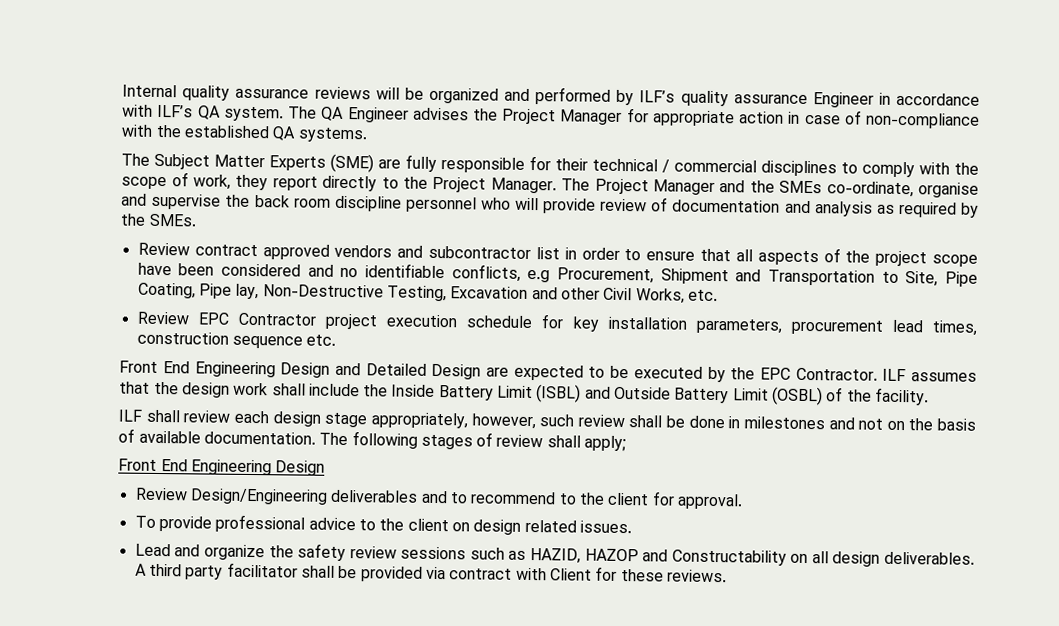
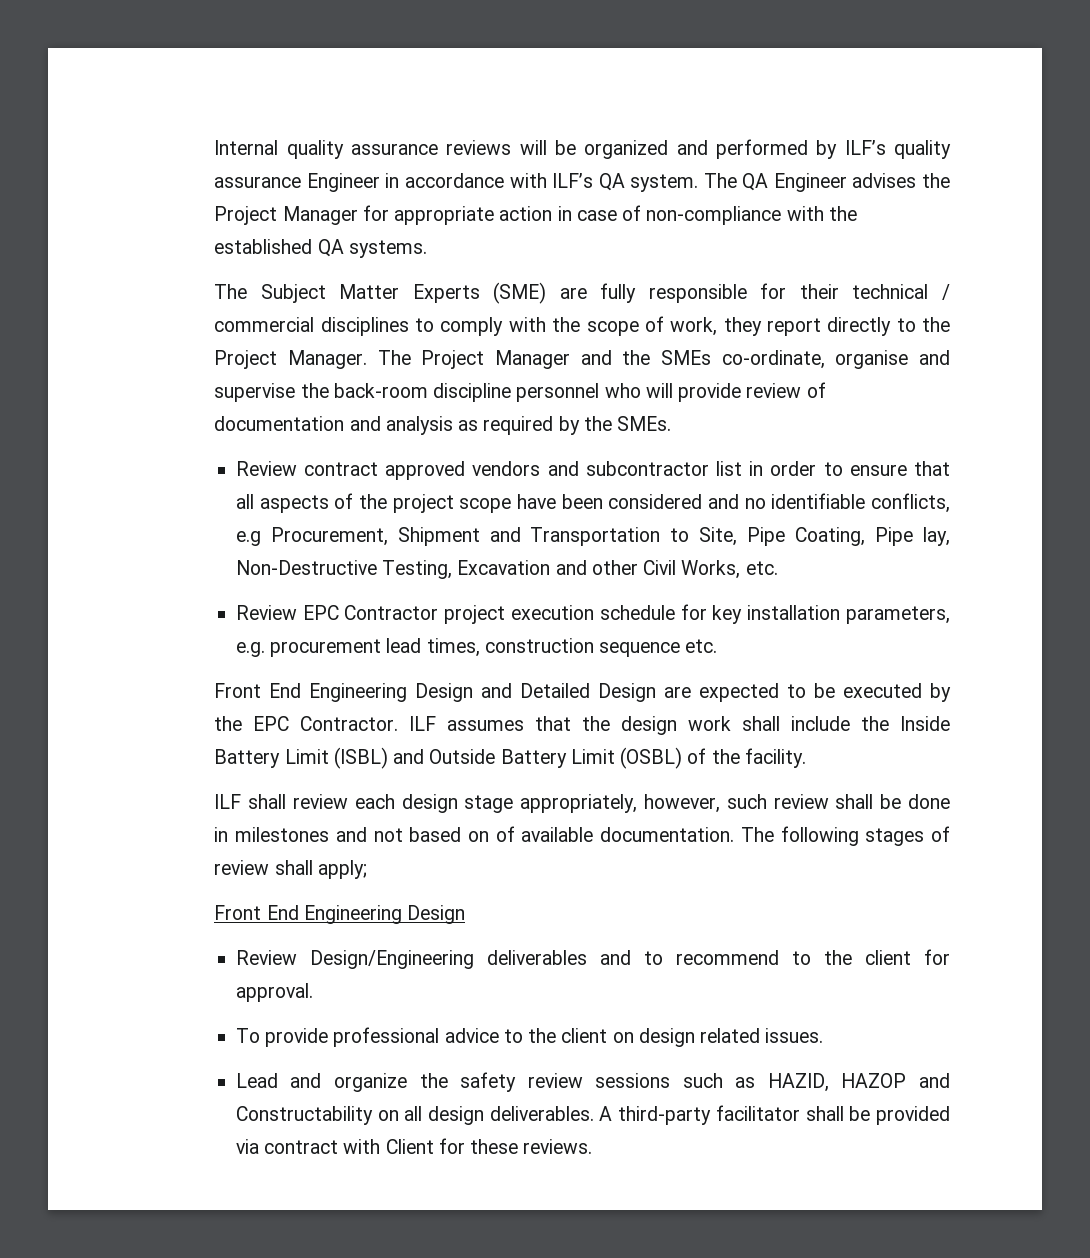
- The Project Manager and the SMEs co-ordinate, organise and supervise the back room discipline personnel who will provide review of documentation and analysis as required by the SMEs.
+ The Project Manager and the SMEs co-ordinate, organise and supervise the back-room discipline personnel who will provide review of documentation and analysis as required by the SMEs.
- Review EPC Contractor project execution schedule for key installation parameters, procurement lead times, construction sequence etc.
+ Review EPC Contractor project execution schedule for key installation parameters, e.g. procurement lead times, construction sequence etc.
- ILF shall review each design stage appropriately, however, such review shall be done in milestones and not on the basis of available documentation.
+ ILF shall review each design stage appropriately, however, such review shall be done in milestones and not based on of available documentation.
- A third party facilitator shall be provided via contract with Client for these reviews.
+ A third-party facilitator shall be provided via contract with Client for these reviews.

